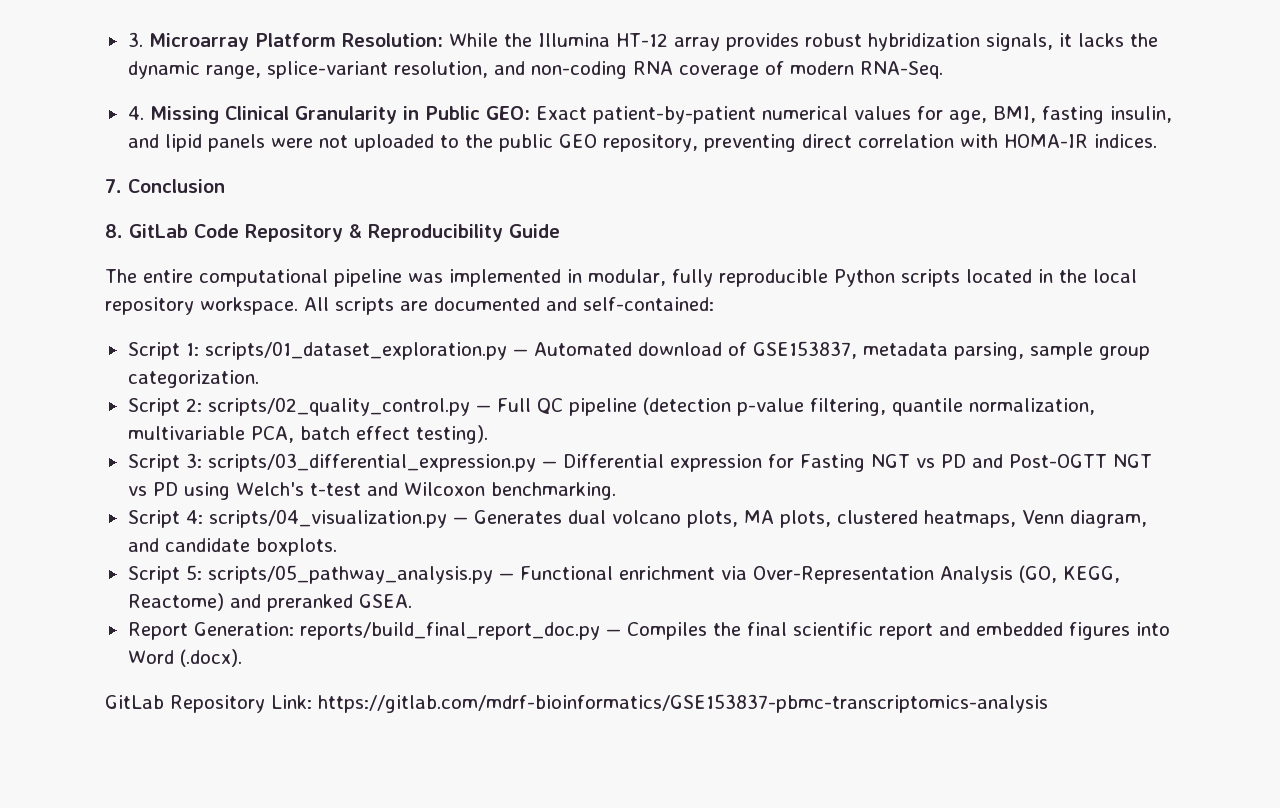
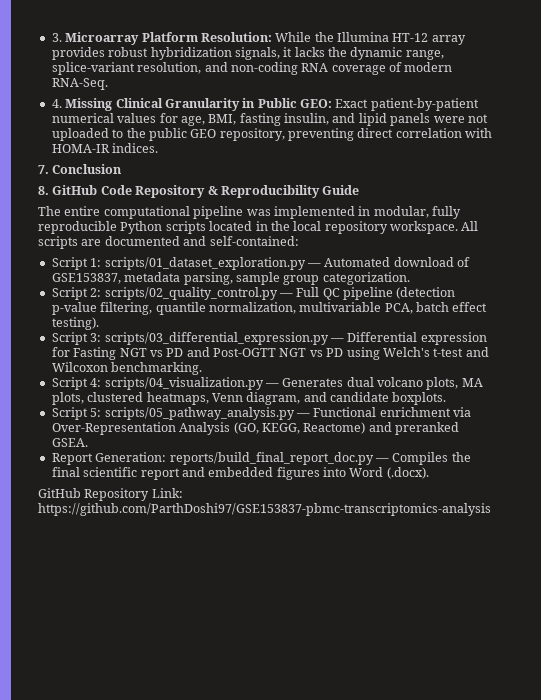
- 8. GitLab Code Repository & Reproducibility Guide
+ 8. GitHub Code Repository & Reproducibility Guide
- GitLab Repository Link: https://gitlab.com/mdrf-bioinformatics/GSE153837-pbmc-transcriptomics-analysis
+ GitHub Repository Link: https://github.com/ParthDoshi97/GSE153837-pbmc-transcriptomics-analysis

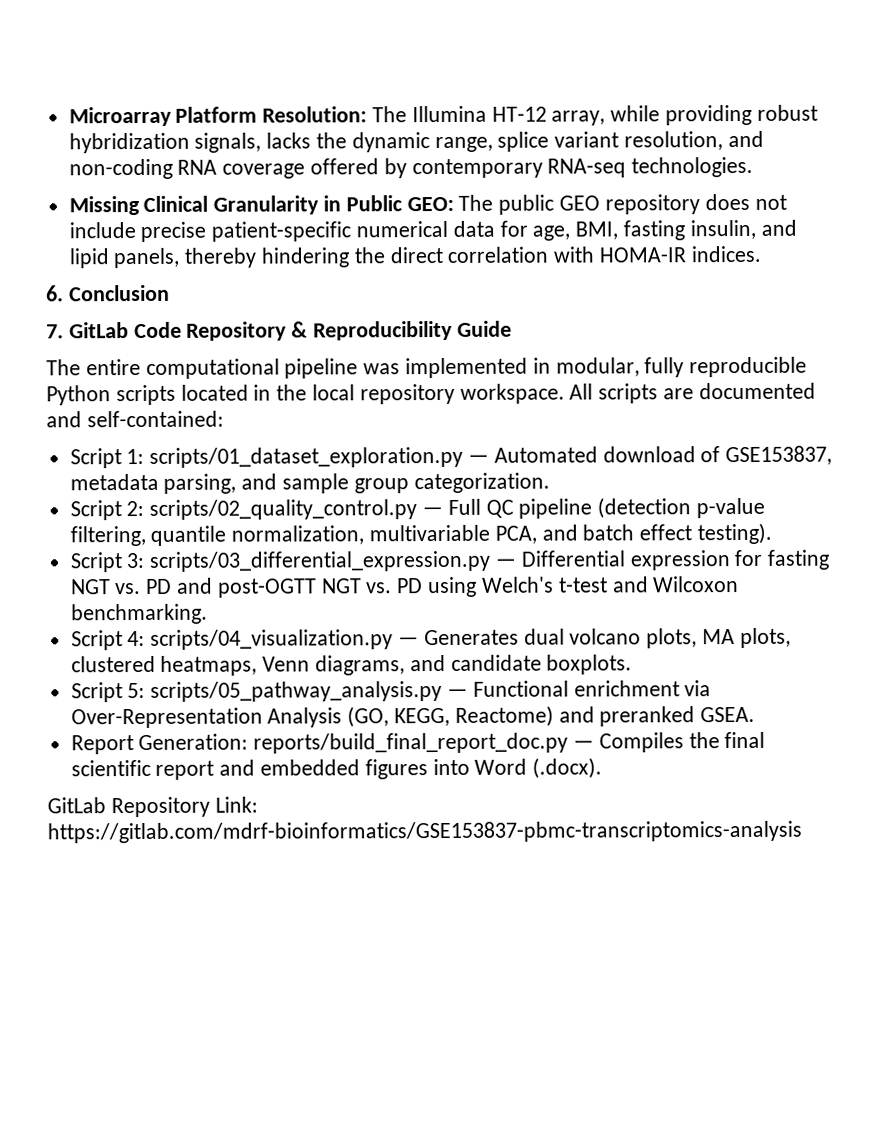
- 3. Microarray Platform Resolution: While the Illumina HT-12 array provides robust hybridization signals, it lacks the dynamic range, splice-variant resolution, and non-coding RNA coverage of modern RNA-Seq.
- 4. Missing Clinical Granularity in Public GEO: Exact patient-by-patient numerical values for age, BMI, fasting insulin, and lipid panels were not uploaded to the public GEO repository, preventing direct correlation with HOMA-IR indices.
+ Microarray Platform Resolution: The Illumina HT-12 array, while providing robust hybridization signals, lacks the dynamic range, splice variant resolution, and non-coding RNA coverage offered by contemporary RNA-seq technologies.
+ Missing Clinical Granularity in Public GEO: The public GEO repository does not include precise patient-specific numerical data for age, BMI, fasting insulin, and lipid panels, thereby hindering the direct correlation with HOMA-IR indices.
- 7. Conclusion
+ 6. Conclusion
- 8. GitHub Code Repository & Reproducibility Guide
+ 7. GitLab Code Repository & Reproducibility Guide
- Script 1: scripts/01_dataset_exploration.py — Automated download of GSE153837, metadata parsing, sample group categorization.
+ Script 1: scripts/01_dataset_exploration.py — Automated download of GSE153837, metadata parsing, and sample group categorization.
- Script 2: scripts/02_quality_control.py — Full QC pipeline (detection p-value filtering, quantile normalization, multivariable PCA, batch effect testing).
+ Script 2: scripts/02_quality_control.py — Full QC pipeline (detection p-value filtering, quantile normalization, multivariable PCA, and batch effect testing).
- Script 3: scripts/03_differential_expression.py — Differential expression for Fasting NGT vs PD and Post-OGTT NGT vs PD using Welch's t-test and Wilcoxon benchmarking.
+ Script 3: scripts/03_differential_expression.py — Differential expression for fasting NGT vs. PD and post-OGTT NGT vs. PD using Welch's t-test and Wilcoxon benchmarking.
- Script 4: scripts/04_visualization.py — Generates dual volcano plots, MA plots, clustered heatmaps, Venn diagram, and candidate boxplots.
+ Script 4: scripts/04_visualization.py — Generates dual volcano plots, MA plots, clustered heatmaps, Venn diagrams, and candidate boxplots.
- GitHub Repository Link: https://github.com/ParthDoshi97/GSE153837-pbmc-transcriptomics-analysis
+ GitLab Repository Link: https://gitlab.com/mdrf-bioinformatics/GSE153837-pbmc-transcriptomics-analysis

